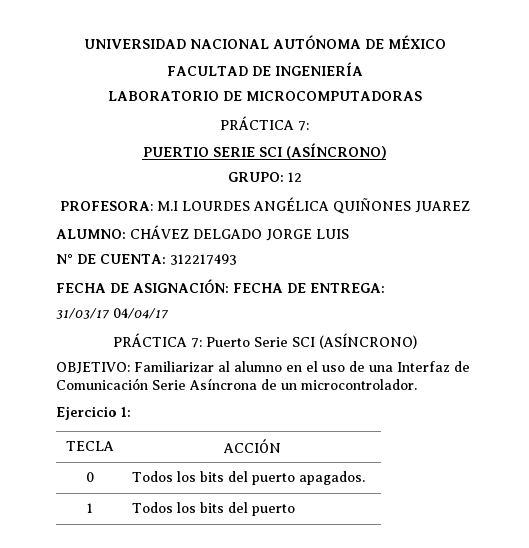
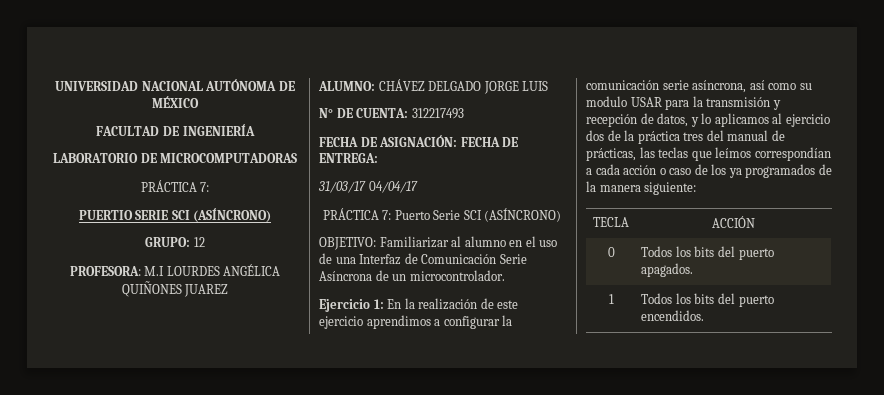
- Ejercicio 1:
+ Ejercicio 1: En la realización de este ejercicio aprendimos a configurar la comunicación serie asíncrona, así como su modulo USAR para la transmisión y recepción de datos, y lo aplicamos al ejercicio dos de la práctica tres del manual de prácticas, las teclas que leímos correspondían a cada acción o caso de los ya programados de la manera siguiente:
- 1 | Todos los bits del puerto
+ 1 | Todos los bits del puerto encendidos.

